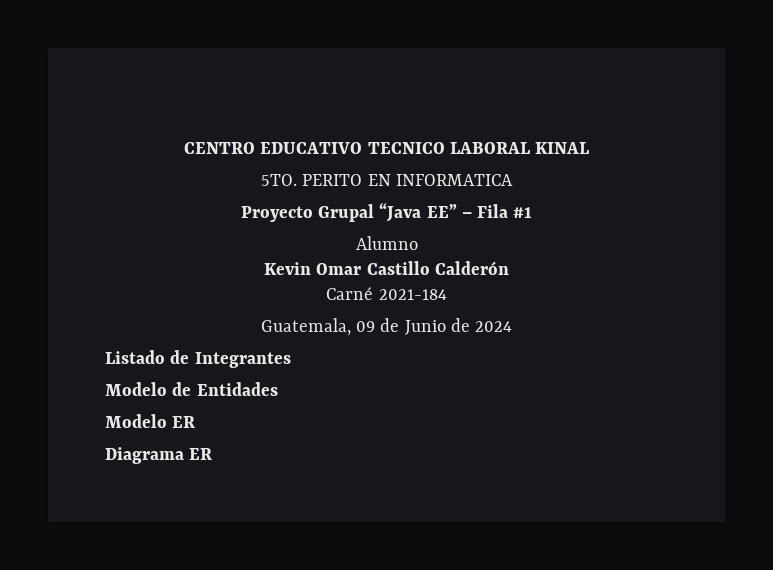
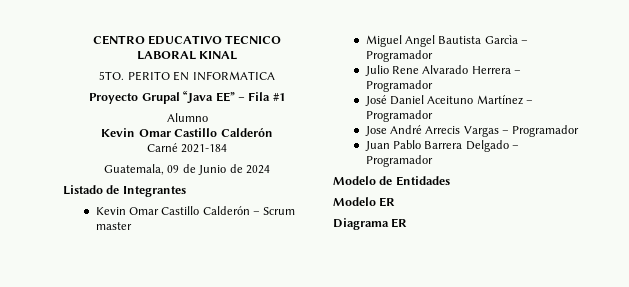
+ Kevin Omar Castillo Calderón – Scrum master
+ Miguel Angel Bautista Garcìa – Programador
+ Julio Rene Alvarado Herrera – Programador
+ José Daniel Aceituno Martínez – Programador
+ Jose André Arrecis Vargas – Programador
+ Juan Pablo Barrera Delgado – Programador

